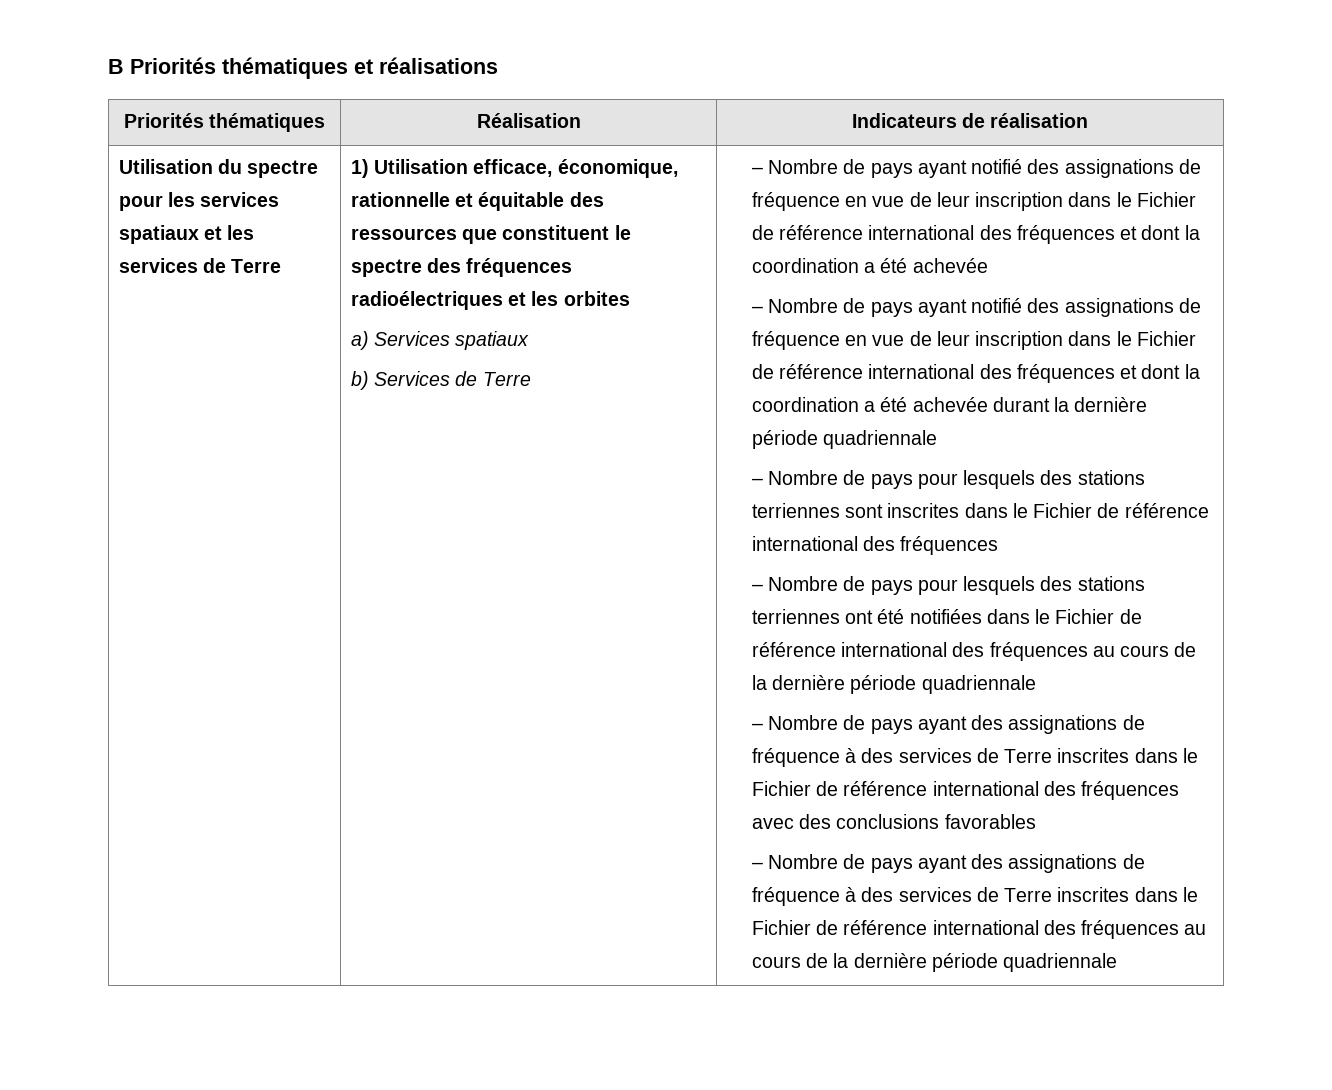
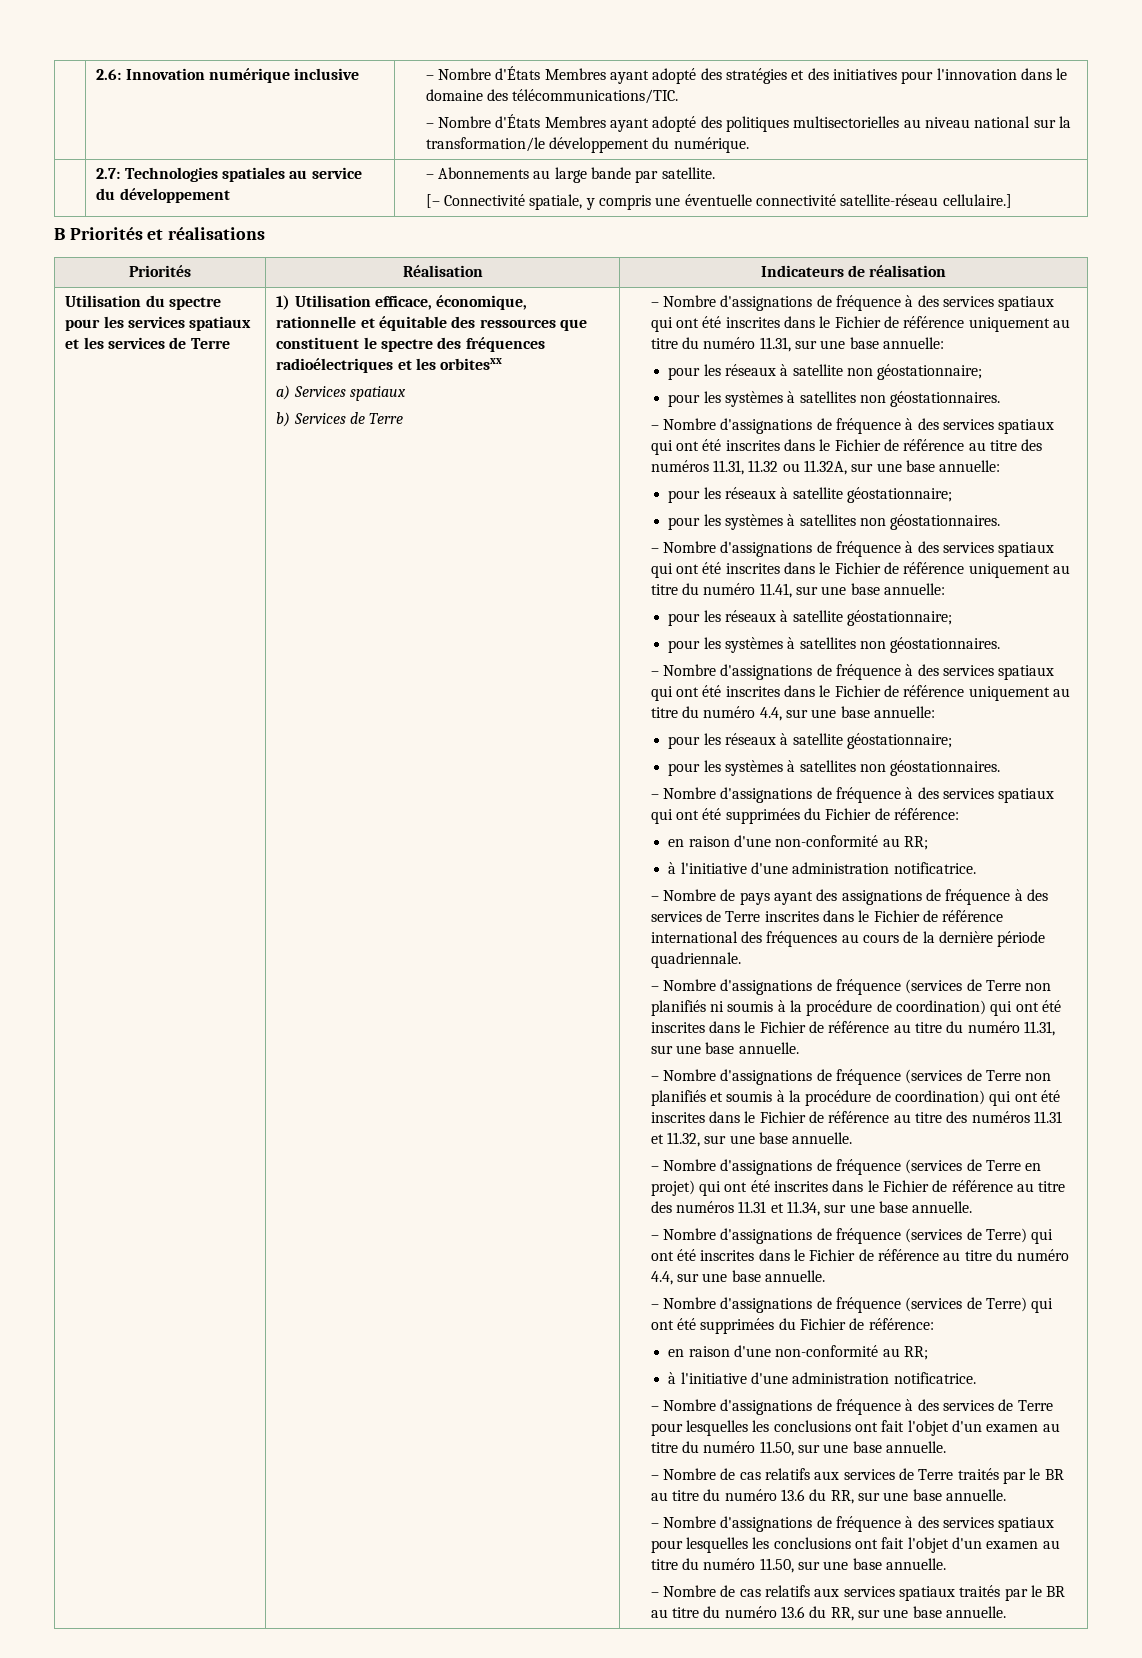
+ | 2.6: Innovation numérique inclusive | – Nombre d'États Membres ayant adopté des stratégies et des initiatives pour l'innovation dans le domaine des télécommunications/TIC.
+ – Nombre d'États Membres ayant adopté des politiques multisectorielles au niveau national sur la transformation/le développement du numérique.
+ | 2.7: Technologies spatiales au service du développement | – Abonnements au large bande par satellite.
+ [– Connectivité spatiale, y compris une éventuelle connectivité satellite-réseau cellulaire.]
- B Priorités thématiques et réalisations
+ B Priorités et réalisations
- Priorités thématiques | Réalisation | Indicateurs de réalisation
+ Priorités | Réalisation | Indicateurs de réalisation
- 1) Utilisation efficace, économique, rationnelle et équitable des ressources que constituent le spectre des fréquences radioélectriques et les orbites
+ 1) Utilisation efficace, économique, rationnelle et équitable des ressources que constituent le spectre des fréquences radioélectriques et les orbitesxx
- b) Services de Terre | – Nombre de pays ayant notifié des assignations de fréquence en vue de leur inscription dans le Fichier de référence international des fréquences et dont la coordination a été achevée
- – Nombre de pays ayant notifié des assignations de fréquence en vue de leur inscription dans le Fichier de référence international des fréquences et dont la coordination a été achevée durant la dernière période quadriennale
- – Nombre de pays pour lesquels des stations terriennes sont inscrites dans le Fichier de référence international des fréquences
- – Nombre de pays pour lesquels des stations terriennes ont été notifiées dans le Fichier de référence international des fréquences au cours de la dernière période quadriennale
- – Nombre de pays ayant des assignations de fréquence à des services de Terre inscrites dans le Fichier de référence international des fréquences avec des conclusions favorables
+ b) Services de Terre | – Nombre d'assignations de fréquence à des services spatiaux qui ont été inscrites dans le Fichier de référence uniquement au titre du numéro 11.31, sur une base annuelle:
+ pour les réseaux à satellite non géostationnaire;
+ pour les systèmes à satellites non géostationnaires.
+ – Nombre d'assignations de fréquence à des services spatiaux qui ont été inscrites dans le Fichier de référence au titre des numéros 11.31, 11.32 ou 11.32A, sur une base annuelle:
+ pour les réseaux à satellite géostationnaire;
+ pour les systèmes à satellites non géostationnaires.
+ – Nombre d'assignations de fréquence à des services spatiaux qui ont été inscrites dans le Fichier de référence uniquement au titre du numéro 11.41, sur une base annuelle:
+ pour les réseaux à satellite géostationnaire;
+ pour les systèmes à satellites non géostationnaires.
+ – Nombre d'assignations de fréquence à des services spatiaux qui ont été inscrites dans le Fichier de référence uniquement au titre du numéro 4.4, sur une base annuelle:
+ pour les réseaux à satellite géostationnaire;
+ pour les systèmes à satellites non géostationnaires.
+ – Nombre d'assignations de fréquence à des services spatiaux qui ont été supprimées du Fichier de référence:
+ en raison d'une non-conformité au RR;
+ à l'initiative d'une administration notificatrice.
- – Nombre de pays ayant des assignations de fréquence à des services de Terre inscrites dans le Fichier de référence international des fréquences au cours de la dernière période quadriennale
+ – Nombre de pays ayant des assignations de fréquence à des services de Terre inscrites dans le Fichier de référence international des fréquences au cours de la dernière période quadriennale.
+ – Nombre d'assignations de fréquence (services de Terre non planifiés ni soumis à la procédure de coordination) qui ont été inscrites dans le Fichier de référence au titre du numéro 11.31, sur une base annuelle.
+ – Nombre d'assignations de fréquence (services de Terre non planifiés et soumis à la procédure de coordination) qui ont été inscrites dans le Fichier de référence au titre des numéros 11.31 et 11.32, sur une base annuelle.
+ – Nombre d'assignations de fréquence (services de Terre en projet) qui ont été inscrites dans le Fichier de référence au titre des numéros 11.31 et 11.34, sur une base annuelle.
+ – Nombre d'assignations de fréquence (services de Terre) qui ont été inscrites dans le Fichier de référence au titre du numéro 4.4, sur une base annuelle.
+ – Nombre d'assignations de fréquence (services de Terre) qui ont été supprimées du Fichier de référence:
+ en raison d'une non-conformité au RR;
+ à l'initiative d'une administration notificatrice.
+ – Nombre d'assignations de fréquence à des services de Terre pour lesquelles les conclusions ont fait l'objet d'un examen au titre du numéro 11.50, sur une base annuelle.
+ – Nombre de cas relatifs aux services de Terre traités par le BR au titre du numéro 13.6 du RR, sur une base annuelle.
+ – Nombre d'assignations de fréquence à des services spatiaux pour lesquelles les conclusions ont fait l'objet d'un examen au titre du numéro 11.50, sur une base annuelle.
+ – Nombre de cas relatifs aux services spatiaux traités par le BR au titre du numéro 13.6 du RR, sur une base annuelle.

